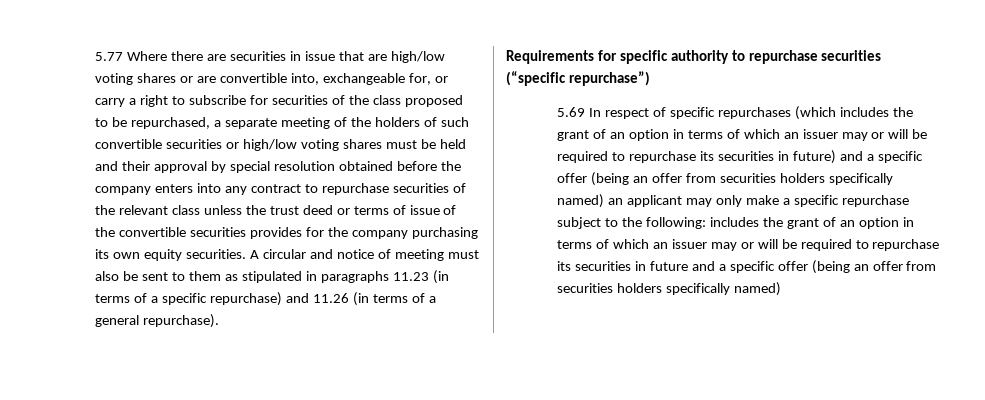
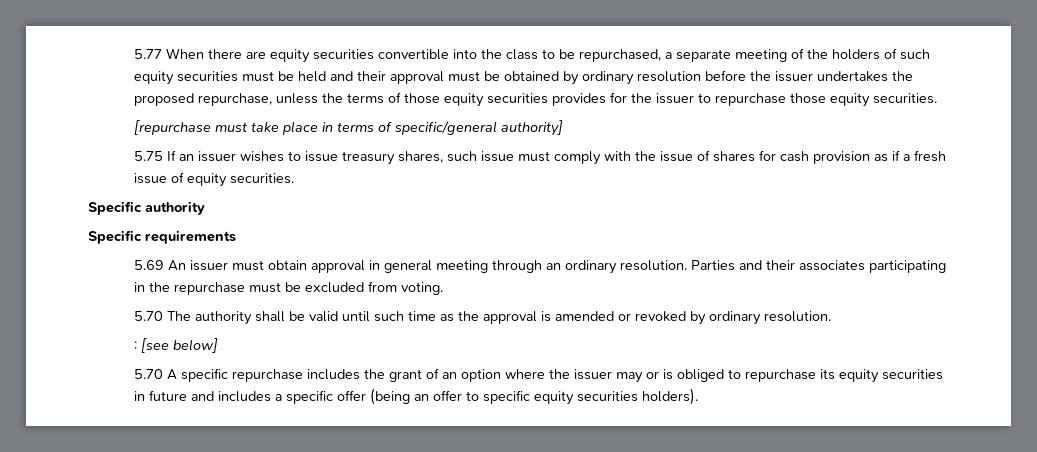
- 5.77 Where there are securities in issue that are high/low voting shares or are convertible into, exchangeable for, or carry a right to subscribe for securities of the class proposed to be repurchased, a separate meeting of the holders of such convertible securities or high/low voting shares must be held and their approval by special resolution obtained before the company enters into any contract to repurchase securities of the relevant class unless the trust deed or terms of issue of the convertible securities provides for the company purchasing its own equity securities. A circular and notice of meeting must also be sent to them as stipulated in paragraphs 11.23 (in terms of a specific repurchase) and 11.26 (in terms of a general repurchase).
- Requirements for specific authority to repurchase securities (“specific repurchase”)
- 5.69 In respect of specific repurchases (which includes the grant of an option in terms of which an issuer may or will be required to repurchase its securities in future) and a specific offer (being an offer from securities holders specifically named) an applicant may only make a specific repurchase subject to the following: includes the grant of an option in terms of which an issuer may or will be required to repurchase its securities in future and a specific offer (being an offer from securities holders specifically named)
+ 5.77 When there are equity securities convertible into the class to be repurchased, a separate meeting of the holders of such equity securities must be held and their approval must be obtained by ordinary resolution before the issuer undertakes the proposed repurchase, unless the terms of those equity securities provides for the issuer to repurchase those equity securities.
+ [repurchase must take place in terms of specific/general authority]
+ 5.75 If an issuer wishes to issue treasury shares, such issue must comply with the issue of shares for cash provision as if a fresh issue of equity securities.
+ Specific authority
+ Specific requirements
+ 5.69 An issuer must obtain approval in general meeting through an ordinary resolution. Parties and their associates participating in the repurchase must be excluded from voting.
+ 5.70 The authority shall be valid until such time as the approval is amended or revoked by ordinary resolution.
+ : [see below]
+ 5.70 A specific repurchase includes the grant of an option where the issuer may or is obliged to repurchase its equity securities in future and includes a specific offer (being an offer to specific equity securities holders).

